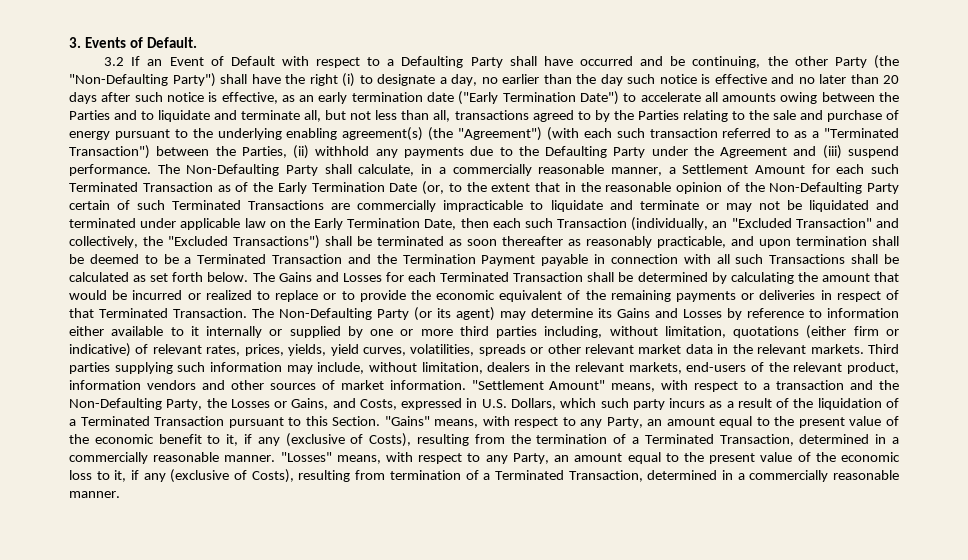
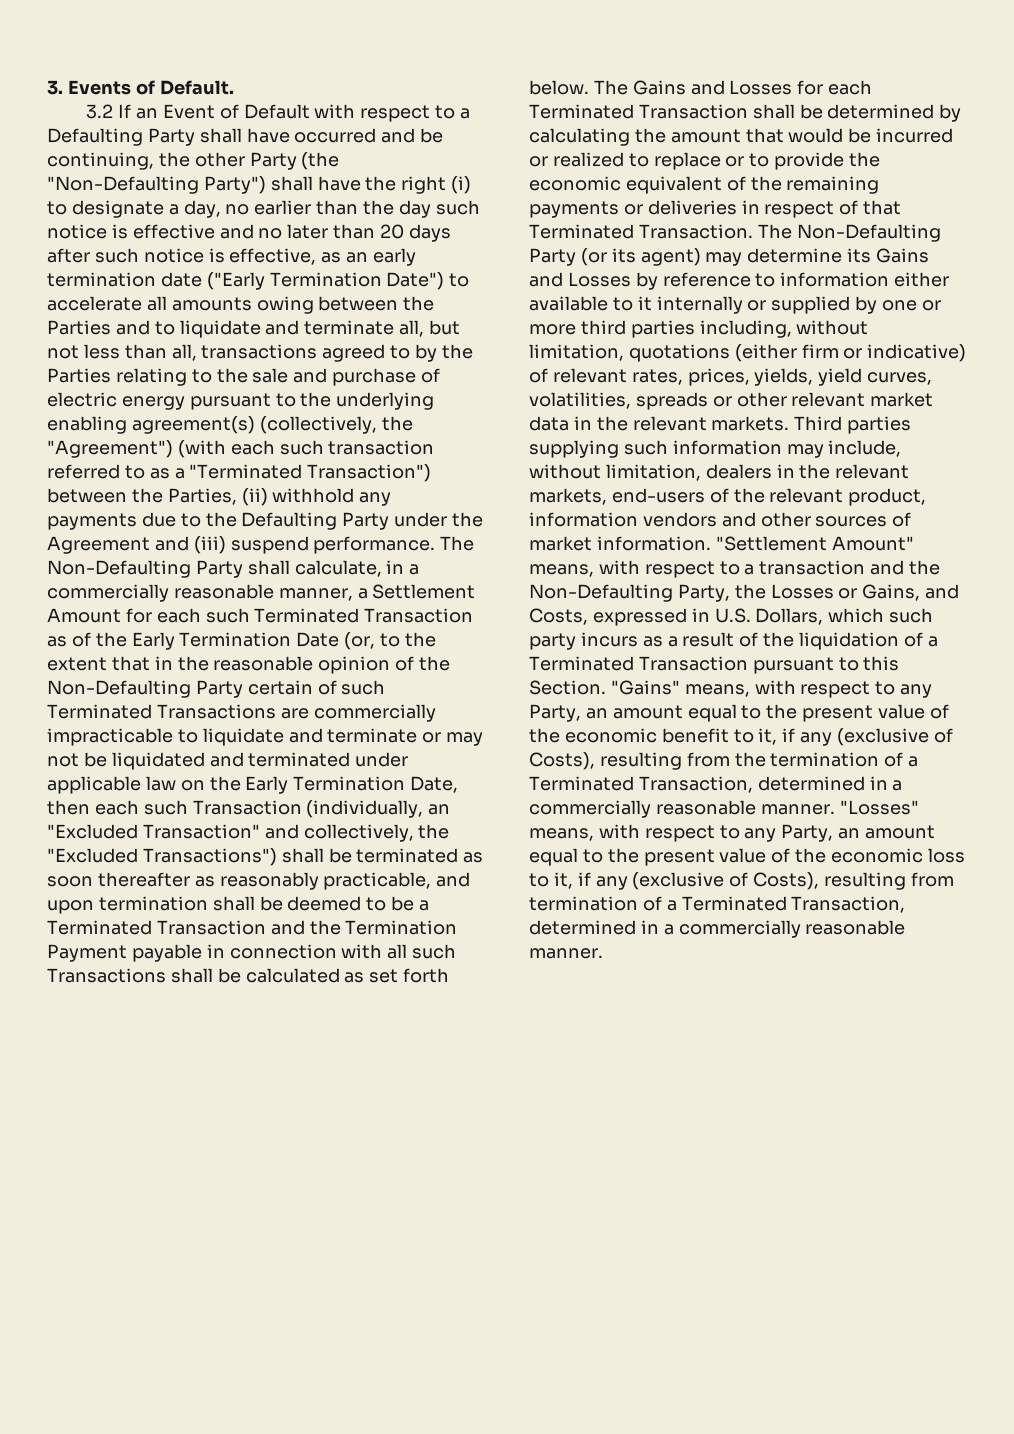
- 3.2 If an Event of Default with respect to a Defaulting Party shall have occurred and be continuing, the other Party (the "Non-Defaulting Party") shall have the right (i) to designate a day, no earlier than the day such notice is effective and no later than 20 days after such notice is effective, as an early termination date ("Early Termination Date") to accelerate all amounts owing between the Parties and to liquidate and terminate all, but not less than all, transactions agreed to by the Parties relating to the sale and purchase of energy pursuant to the underlying enabling agreement(s) (the "Agreement") (with each such transaction referred to as a "Terminated Transaction") between the Parties, (ii) withhold any payments due to the Defaulting Party under the Agreement and (iii) suspend performance.
+ 3.2 If an Event of Default with respect to a Defaulting Party shall have occurred and be continuing, the other Party (the "Non-Defaulting Party") shall have the right (i) to designate a day, no earlier than the day such notice is effective and no later than 20 days after such notice is effective, as an early termination date ("Early Termination Date") to accelerate all amounts owing between the Parties and to liquidate and terminate all, but not less than all, transactions agreed to by the Parties relating to the sale and purchase of electric energy pursuant to the underlying enabling agreement(s) (collectively, the "Agreement") (with each such transaction referred to as a "Terminated Transaction") between the Parties, (ii) withhold any payments due to the Defaulting Party under the Agreement and (iii) suspend performance.

